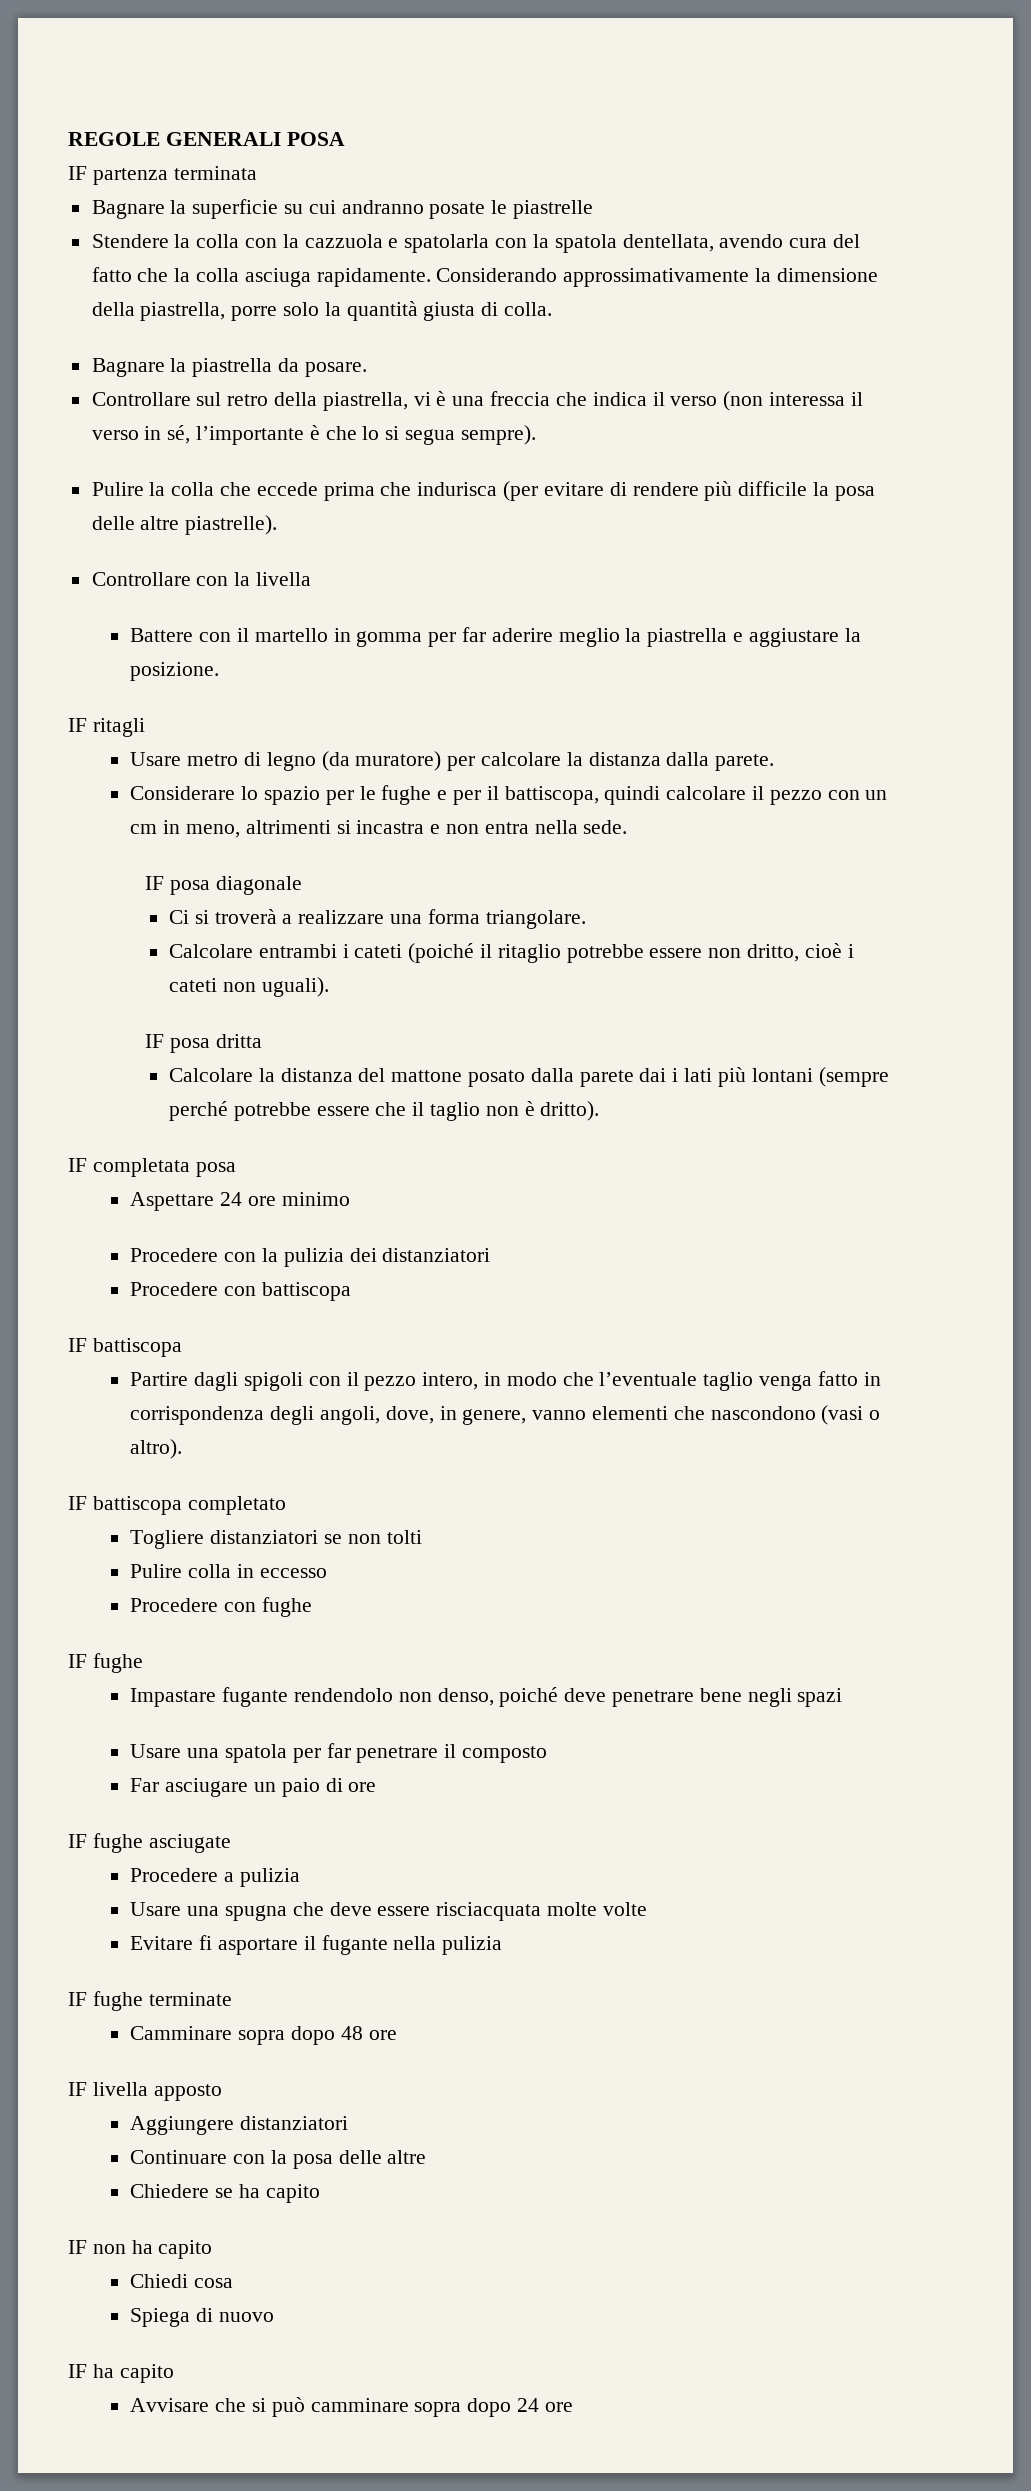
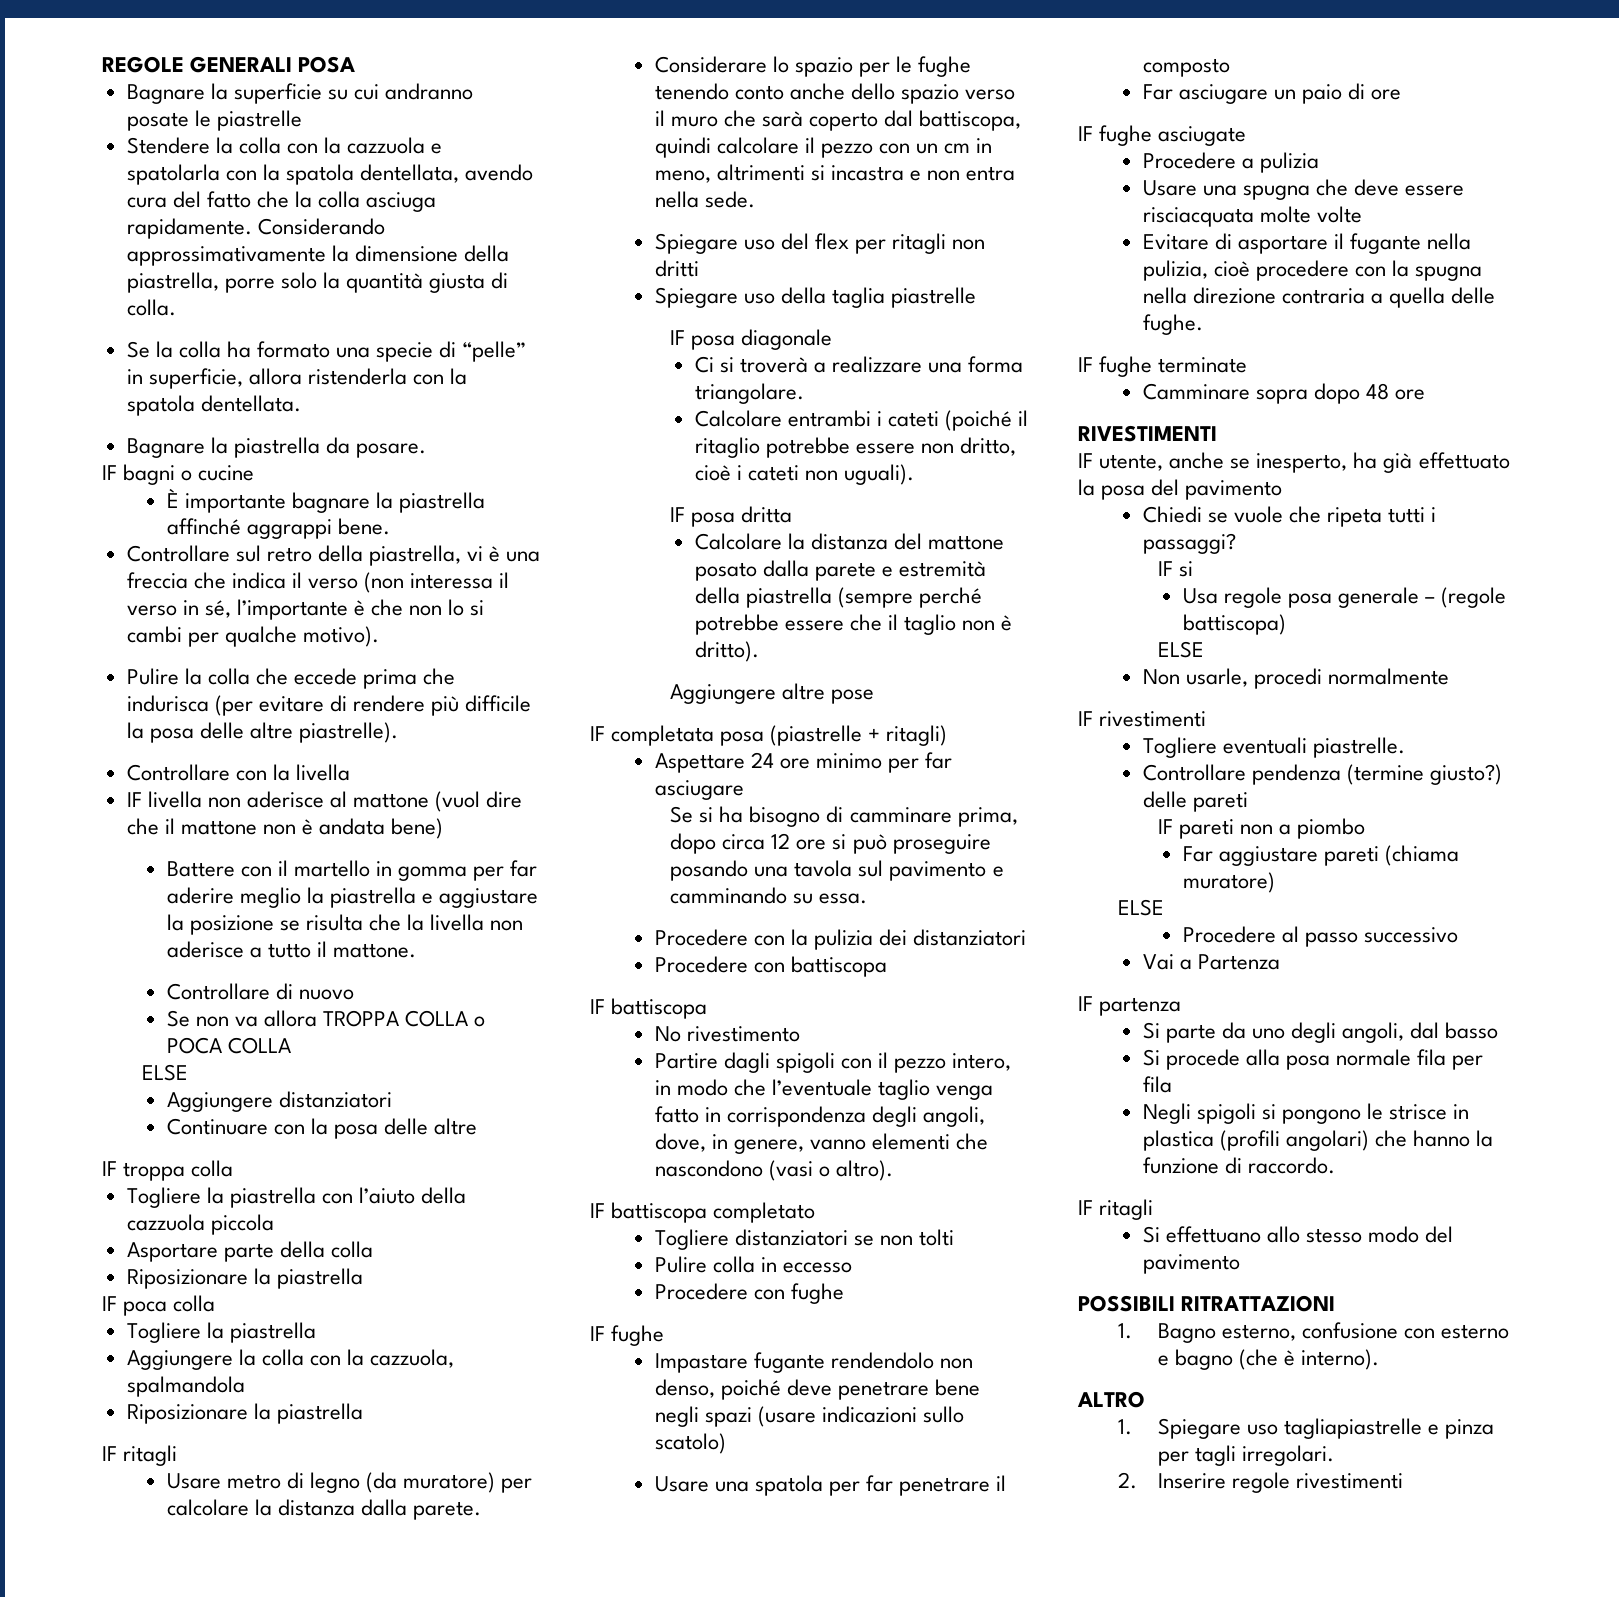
- IF partenza terminata
+ Se la colla ha formato una specie di “pelle” in superficie, allora ristenderla con la spatola dentellata.
+ IF bagni o cucine
+ È importante bagnare la piastrella affinché aggrappi bene.
- Controllare sul retro della piastrella, vi è una freccia che indica il verso (non interessa il verso in sé, l’importante è che lo si segua sempre).
+ Controllare sul retro della piastrella, vi è una freccia che indica il verso (non interessa il verso in sé, l’importante è che non lo si cambi per qualche motivo).
+ IF livella non aderisce al mattone (vuol dire che il mattone non è andata bene)
- Battere con il martello in gomma per far aderire meglio la piastrella e aggiustare la posizione.
+ Battere con il martello in gomma per far aderire meglio la piastrella e aggiustare la posizione se risulta che la livella non aderisce a tutto il mattone.
+ Controllare di nuovo
+ Se non va allora TROPPA COLLA o POCA COLLA
+ ELSE
+ Aggiungere distanziatori
+ Continuare con la posa delle altre
+ IF troppa colla
+ Togliere la piastrella con l’aiuto della cazzuola piccola
+ Asportare parte della colla
+ Riposizionare la piastrella
+ IF poca colla
+ Togliere la piastrella
+ Aggiungere la colla con la cazzuola, spalmandola
+ Riposizionare la piastrella
- Considerare lo spazio per le fughe e per il battiscopa, quindi calcolare il pezzo con un cm in meno, altrimenti si incastra e non entra nella sede.
+ Considerare lo spazio per le fughe tenendo conto anche dello spazio verso il muro che sarà coperto dal battiscopa, quindi calcolare il pezzo con un cm in meno, altrimenti si incastra e non entra nella sede.
+ Spiegare uso del flex per ritagli non dritti
+ Spiegare uso della taglia piastrelle
- Calcolare la distanza del mattone posato dalla parete dai i lati più lontani (sempre perché potrebbe essere che il taglio non è dritto).
+ Calcolare la distanza del mattone posato dalla parete e estremità della piastrella (sempre perché potrebbe essere che il taglio non è dritto).
+ Aggiungere altre pose
- IF completata posa
+ IF completata posa (piastrelle + ritagli)
- Aspettare 24 ore minimo
+ Aspettare 24 ore minimo per far asciugare
+ Se si ha bisogno di camminare prima, dopo circa 12 ore si può proseguire posando una tavola sul pavimento e camminando su essa.
+ No rivestimento
- Impastare fugante rendendolo non denso, poiché deve penetrare bene negli spazi
+ Impastare fugante rendendolo non denso, poiché deve penetrare bene negli spazi (usare indicazioni sullo scatolo)
- Evitare fi asportare il fugante nella pulizia
+ Evitare di asportare il fugante nella pulizia, cioè procedere con la spugna nella direzione contraria a quella delle fughe.
- IF livella apposto
- Aggiungere distanziatori
- Continuare con la posa delle altre
- Chiedere se ha capito
- IF non ha capito
- Chiedi cosa
- Spiega di nuovo
- IF ha capito
- Avvisare che si può camminare sopra dopo 24 ore
+ RIVESTIMENTI
+ IF utente, anche se inesperto, ha già effettuato la posa del pavimento
+ Chiedi se vuole che ripeta tutti i passaggi?
+ IF si
+ Usa regole posa generale – (regole battiscopa)
+ ELSE
+ Non usarle, procedi normalmente
+ IF rivestimenti
+ Togliere eventuali piastrelle.
+ Controllare pendenza (termine giusto?) delle pareti
+ IF pareti non a piombo
+ Far aggiustare pareti (chiama muratore)
+ ELSE
+ Procedere al passo successivo
+ Vai a Partenza
+ IF partenza
+ Si parte da uno degli angoli, dal basso
+ Si procede alla posa normale fila per fila
+ Negli spigoli si pongono le strisce in plastica (profili angolari) che hanno la funzione di raccordo.
+ IF ritagli
+ Si effettuano allo stesso modo del pavimento
+ POSSIBILI RITRATTAZIONI
+ 1. Bagno esterno, confusione con esterno e bagno (che è interno).
+ ALTRO
+ 1. Spiegare uso tagliapiastrelle e pinza per tagli irregolari.
+ 2. Inserire regole rivestimenti

